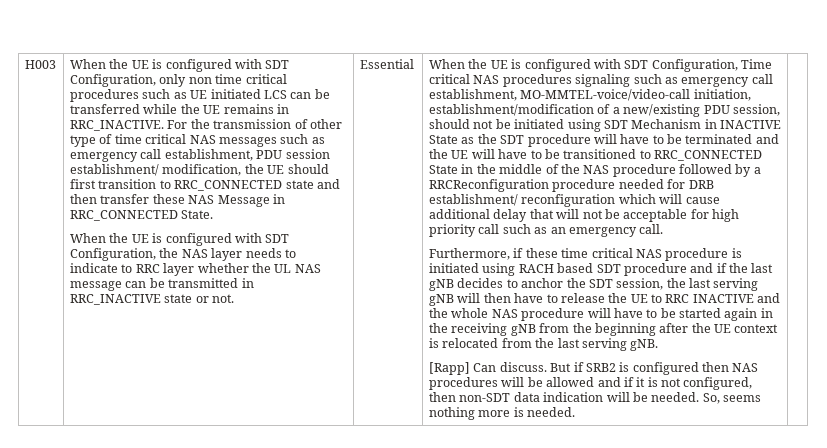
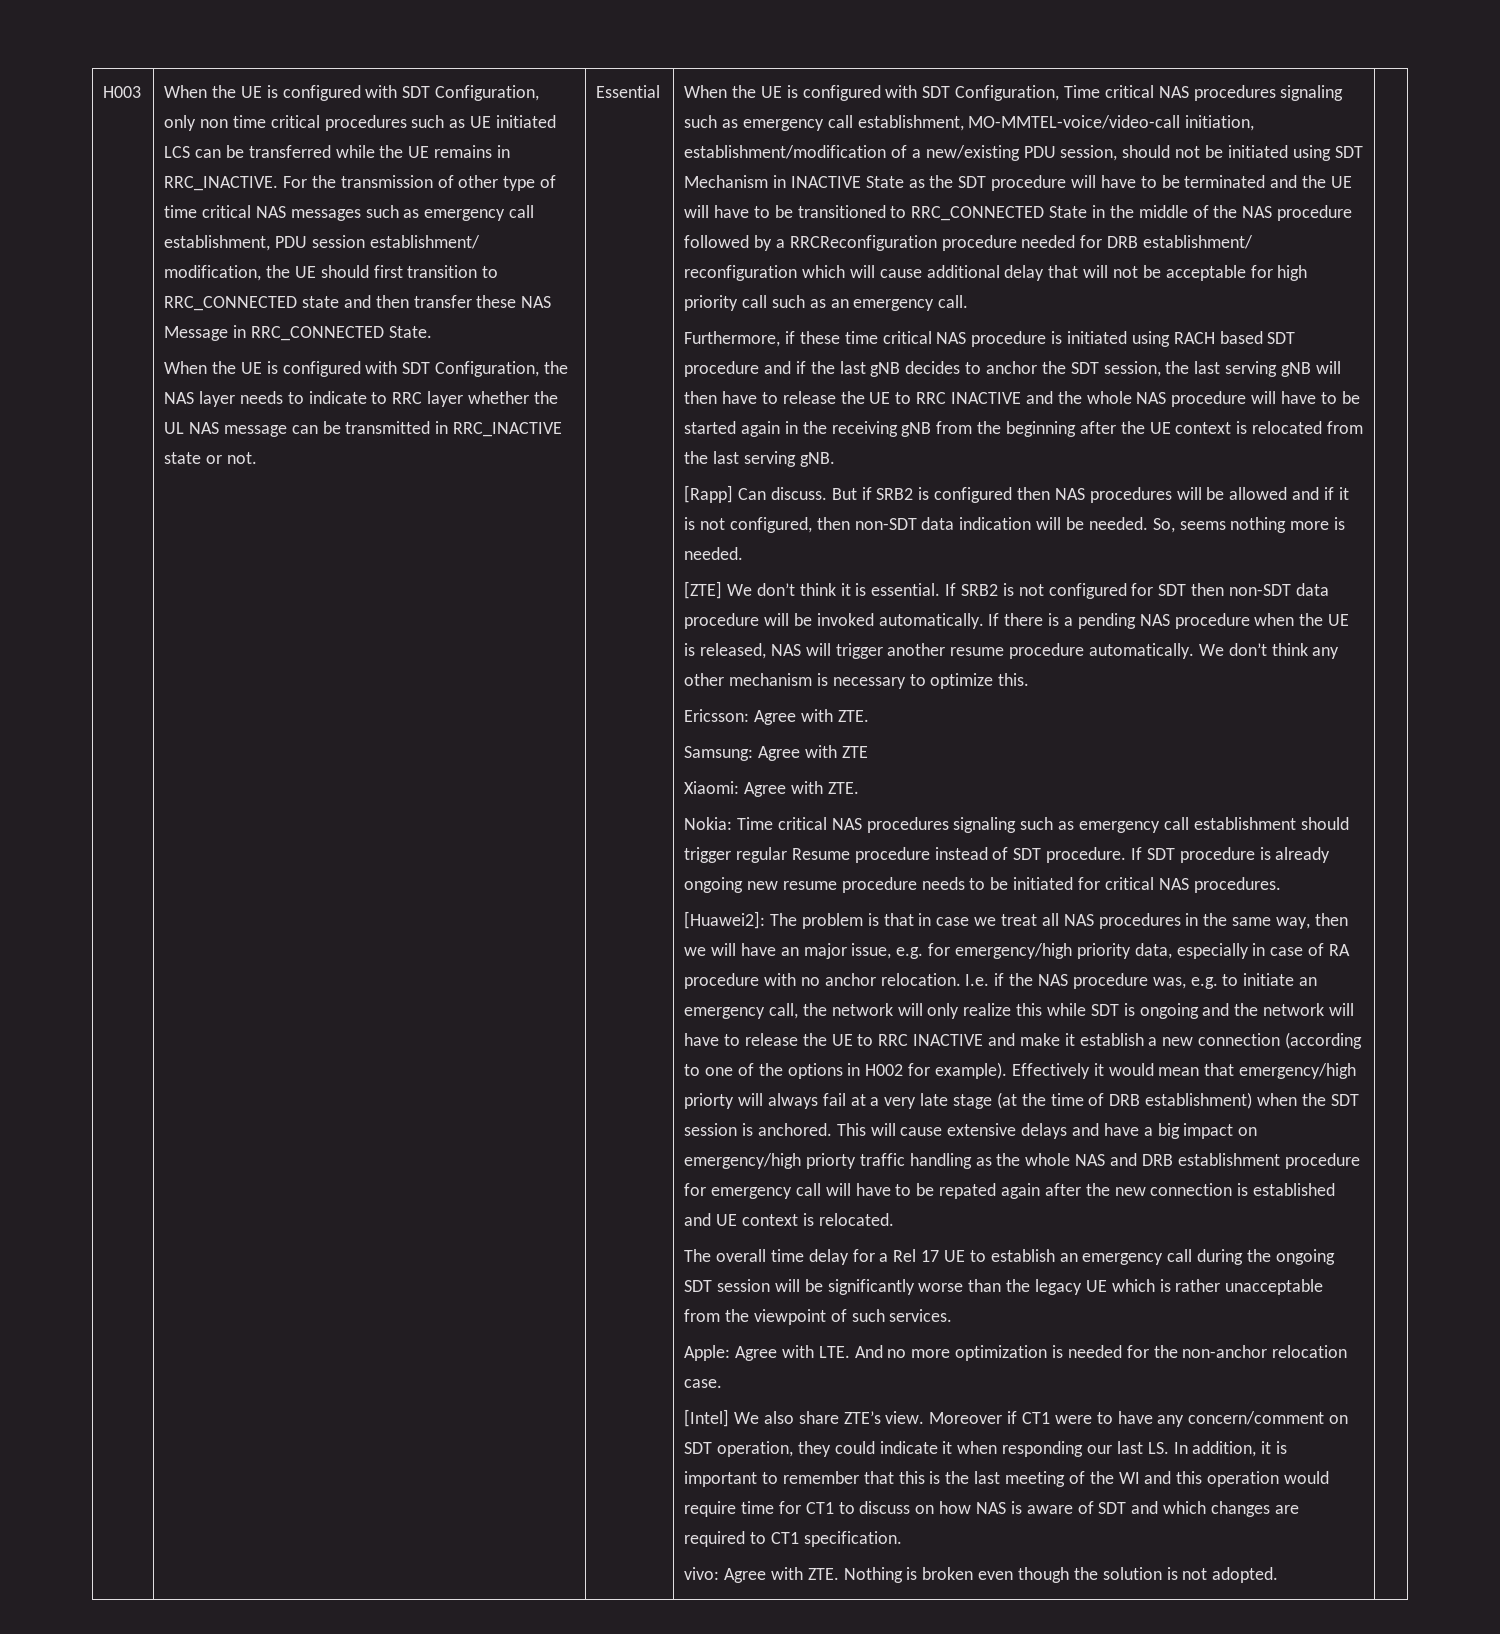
+ [ZTE] We don’t think it is essential. If SRB2 is not configured for SDT then non-SDT data procedure will be invoked automatically. If there is a pending NAS procedure when the UE is released, NAS will trigger another resume procedure automatically. We don’t think any other mechanism is necessary to optimize this.
+ Ericsson: Agree with ZTE.
+ Samsung: Agree with ZTE
+ Xiaomi: Agree with ZTE.
+ Nokia: Time critical NAS procedures signaling such as emergency call establishment should trigger regular Resume procedure instead of SDT procedure. If SDT procedure is already ongoing new resume procedure needs to be initiated for critical NAS procedures.
+ [Huawei2]: The problem is that in case we treat all NAS procedures in the same way, then we will have an major issue, e.g. for emergency/high priority data, especially in case of RA procedure with no anchor relocation. I.e. if the NAS procedure was, e.g. to initiate an emergency call, the network will only realize this while SDT is ongoing and the network will have to release the UE to RRC INACTIVE and make it establish a new connection (according to one of the options in H002 for example). Effectively it would mean that emergency/high priorty will always fail at a very late stage (at the time of DRB establishment) when the SDT session is anchored. This will cause extensive delays and have a big impact on emergency/high priorty traffic handling as the whole NAS and DRB establishment procedure for emergency call will have to be repated again after the new connection is established and UE context is relocated.
+ The overall time delay for a Rel 17 UE to establish an emergency call during the ongoing SDT session will be significantly worse than the legacy UE which is rather unacceptable from the viewpoint of such services.
+ Apple: Agree with LTE. And no more optimization is needed for the non-anchor relocation case.
+ [Intel] We also share ZTE’s view. Moreover if CT1 were to have any concern/comment on SDT operation, they could indicate it when responding our last LS. In addition, it is important to remember that this is the last meeting of the WI and this operation would require time for CT1 to discuss on how NAS is aware of SDT and which changes are required to CT1 specification.
+ vivo: Agree with ZTE. Nothing is broken even though the solution is not adopted.

